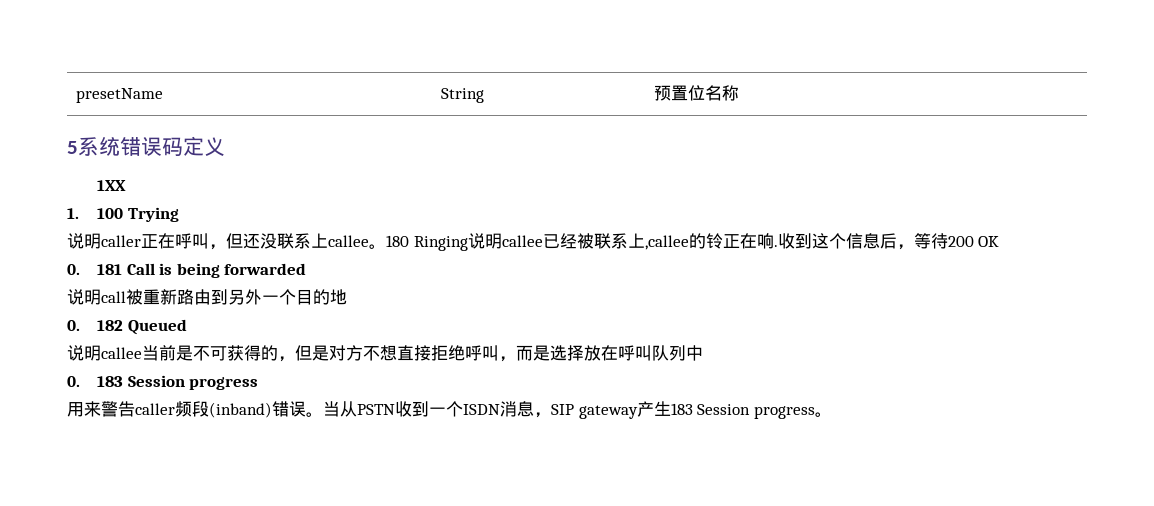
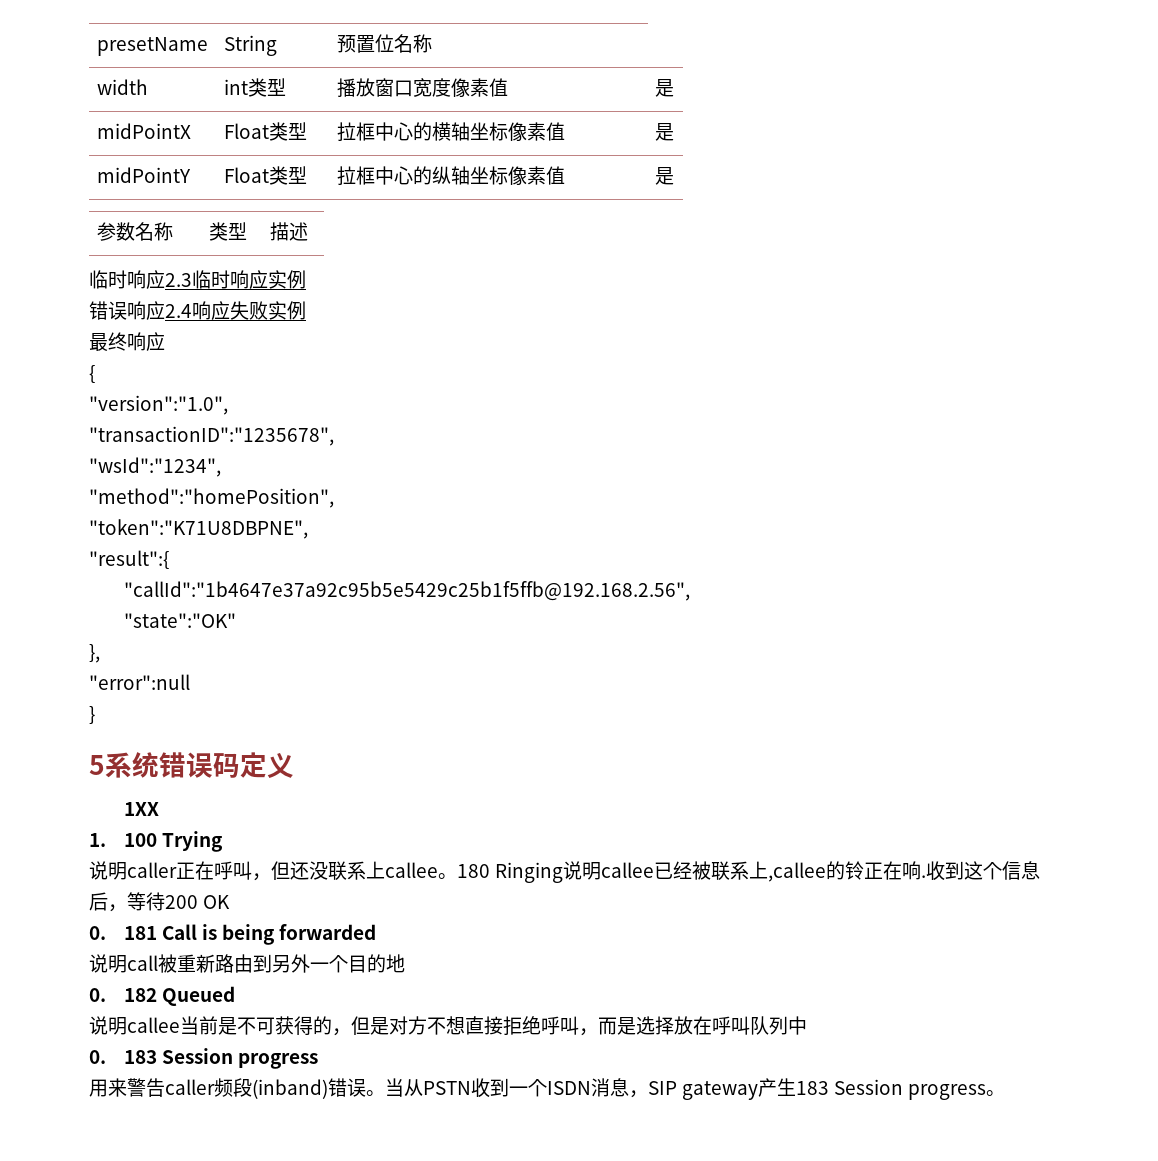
+ width | int类型 | 播放窗口宽度像素值 | 是
+ midPointX | Float类型 | 拉框中心的横轴坐标像素值 | 是
+ midPointY | Float类型 | 拉框中心的纵轴坐标像素值 | 是
+ 参数名称 | 类型 | 描述
+ 临时响应2.3临时响应实例
+ 错误响应2.4响应失败实例
+ 最终响应
+ {
+ "version":"1.0",
+ "transactionID":"1235678",
+ "wsId":"1234",
+ "method":"homePosition",
+ "token":"K71U8DBPNE",
+ "result":{
+ "callId":"1b4647e37a92c95b5e5429c25b1f5ffb@192.168.2.56",
+ "state":"OK"
+ },
+ "error":null
+ }

